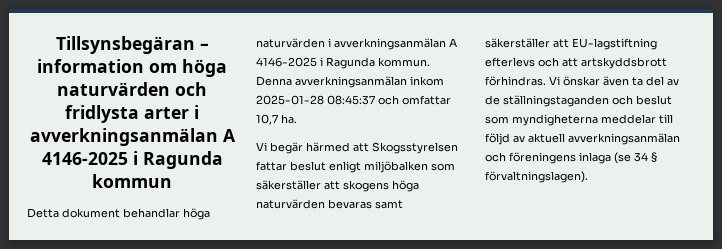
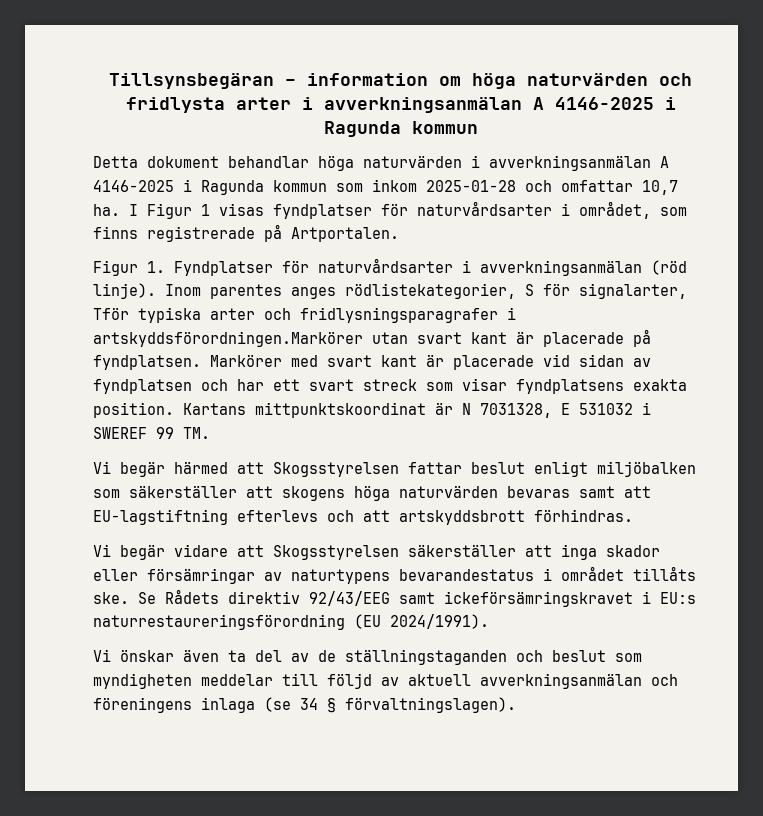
- Detta dokument behandlar höga naturvärden i avverkningsanmälan A 4146-2025 i Ragunda kommun. Denna avverkningsanmälan inkom 2025-01-28 08:45:37 och omfattar 10,7 ha.
+ Detta dokument behandlar höga naturvärden i avverkningsanmälan A 4146-2025 i Ragunda kommun som inkom 2025-01-28 och omfattar 10,7 ha. I Figur 1 visas fyndplatser för naturvårdsarter i området, som finns registrerade på Artportalen.
+ Figur 1. Fyndplatser för naturvårdsarter i avverkningsanmälan (röd linje). Inom parentes anges rödlistekategorier, S för signalarter, Tför typiska arter och fridlysningsparagrafer i artskyddsförordningen.Markörer utan svart kant är placerade på fyndplatsen. Markörer med svart kant är placerade vid sidan av fyndplatsen och har ett svart streck som visar fyndplatsens exakta position. Kartans mittpunktskoordinat är N 7031328, E 531032 i SWEREF 99 TM.
- Vi begär härmed att Skogsstyrelsen fattar beslut enligt miljöbalken som säkerställer att skogens höga naturvärden bevaras samt säkerställer att EU-lagstiftning efterlevs och att artskyddsbrott förhindras. Vi önskar även ta del av de ställningstaganden och beslut som myndigheterna meddelar till följd av aktuell avverkningsanmälan och föreningens inlaga (se 34 § förvaltningslagen).
+ Vi begär härmed att Skogsstyrelsen fattar beslut enligt miljöbalken som säkerställer att skogens höga naturvärden bevaras samt att EU-lagstiftning efterlevs och att artskyddsbrott förhindras.
+ Vi begär vidare att Skogsstyrelsen säkerställer att inga skador eller försämringar av naturtypens bevarandestatus i området tillåts ske. Se Rådets direktiv 92/43/EEG samt ickeförsämringskravet i EU:s naturrestaureringsförordning (EU 2024/1991).
+ Vi önskar även ta del av de ställningstaganden och beslut som myndigheten meddelar till följd av aktuell avverkningsanmälan och föreningens inlaga (se 34 § förvaltningslagen).

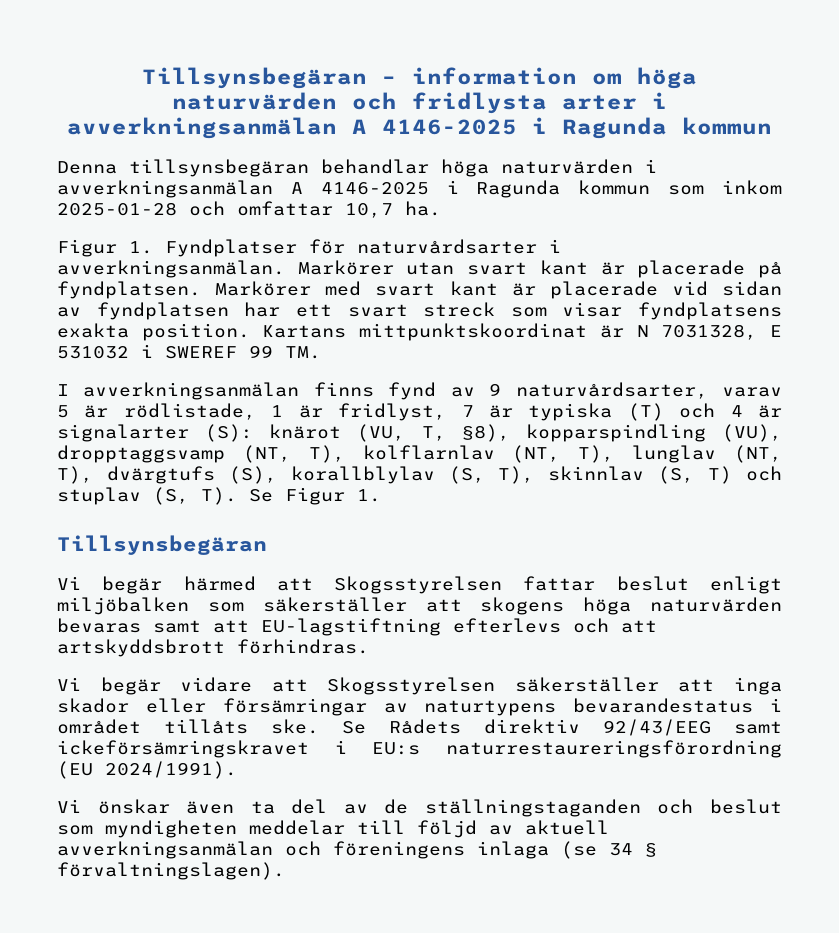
- Detta dokument behandlar höga naturvärden i avverkningsanmälan A 4146-2025 i Ragunda kommun som inkom 2025-01-28 och omfattar 10,7 ha. I Figur 1 visas fyndplatser för naturvårdsarter i området, som finns registrerade på Artportalen.
+ Denna tillsynsbegäran behandlar höga naturvärden i avverkningsanmälan A 4146-2025 i Ragunda kommun som inkom 2025-01-28 och omfattar 10,7 ha.
- Figur 1. Fyndplatser för naturvårdsarter i avverkningsanmälan (röd linje). Inom parentes anges rödlistekategorier, S för signalarter, Tför typiska arter och fridlysningsparagrafer i artskyddsförordningen.Markörer utan svart kant är placerade på fyndplatsen.
+ Figur 1. Fyndplatser för naturvårdsarter i avverkningsanmälan. Markörer utan svart kant är placerade på fyndplatsen.
- Markörer med svart kant är placerade vid sidan av fyndplatsen och har ett svart streck som visar fyndplatsens exakta position.
+ Markörer med svart kant är placerade vid sidan av fyndplatsen har ett svart streck som visar fyndplatsens exakta position.
+ I avverkningsanmälan finns fynd av 9 naturvårdsarter, varav 5 är rödlistade, 1 är fridlyst, 7 är typiska (T) och 4 är signalarter (S): knärot (VU, T, §8), kopparspindling (VU), dropptaggsvamp (NT, T), kolflarnlav (NT, T), lunglav (NT, T), dvärgtufs (S), korallblylav (S, T), skinnlav (S, T) och stuplav (S, T). Se Figur 1.
+ Tillsynsbegäran

